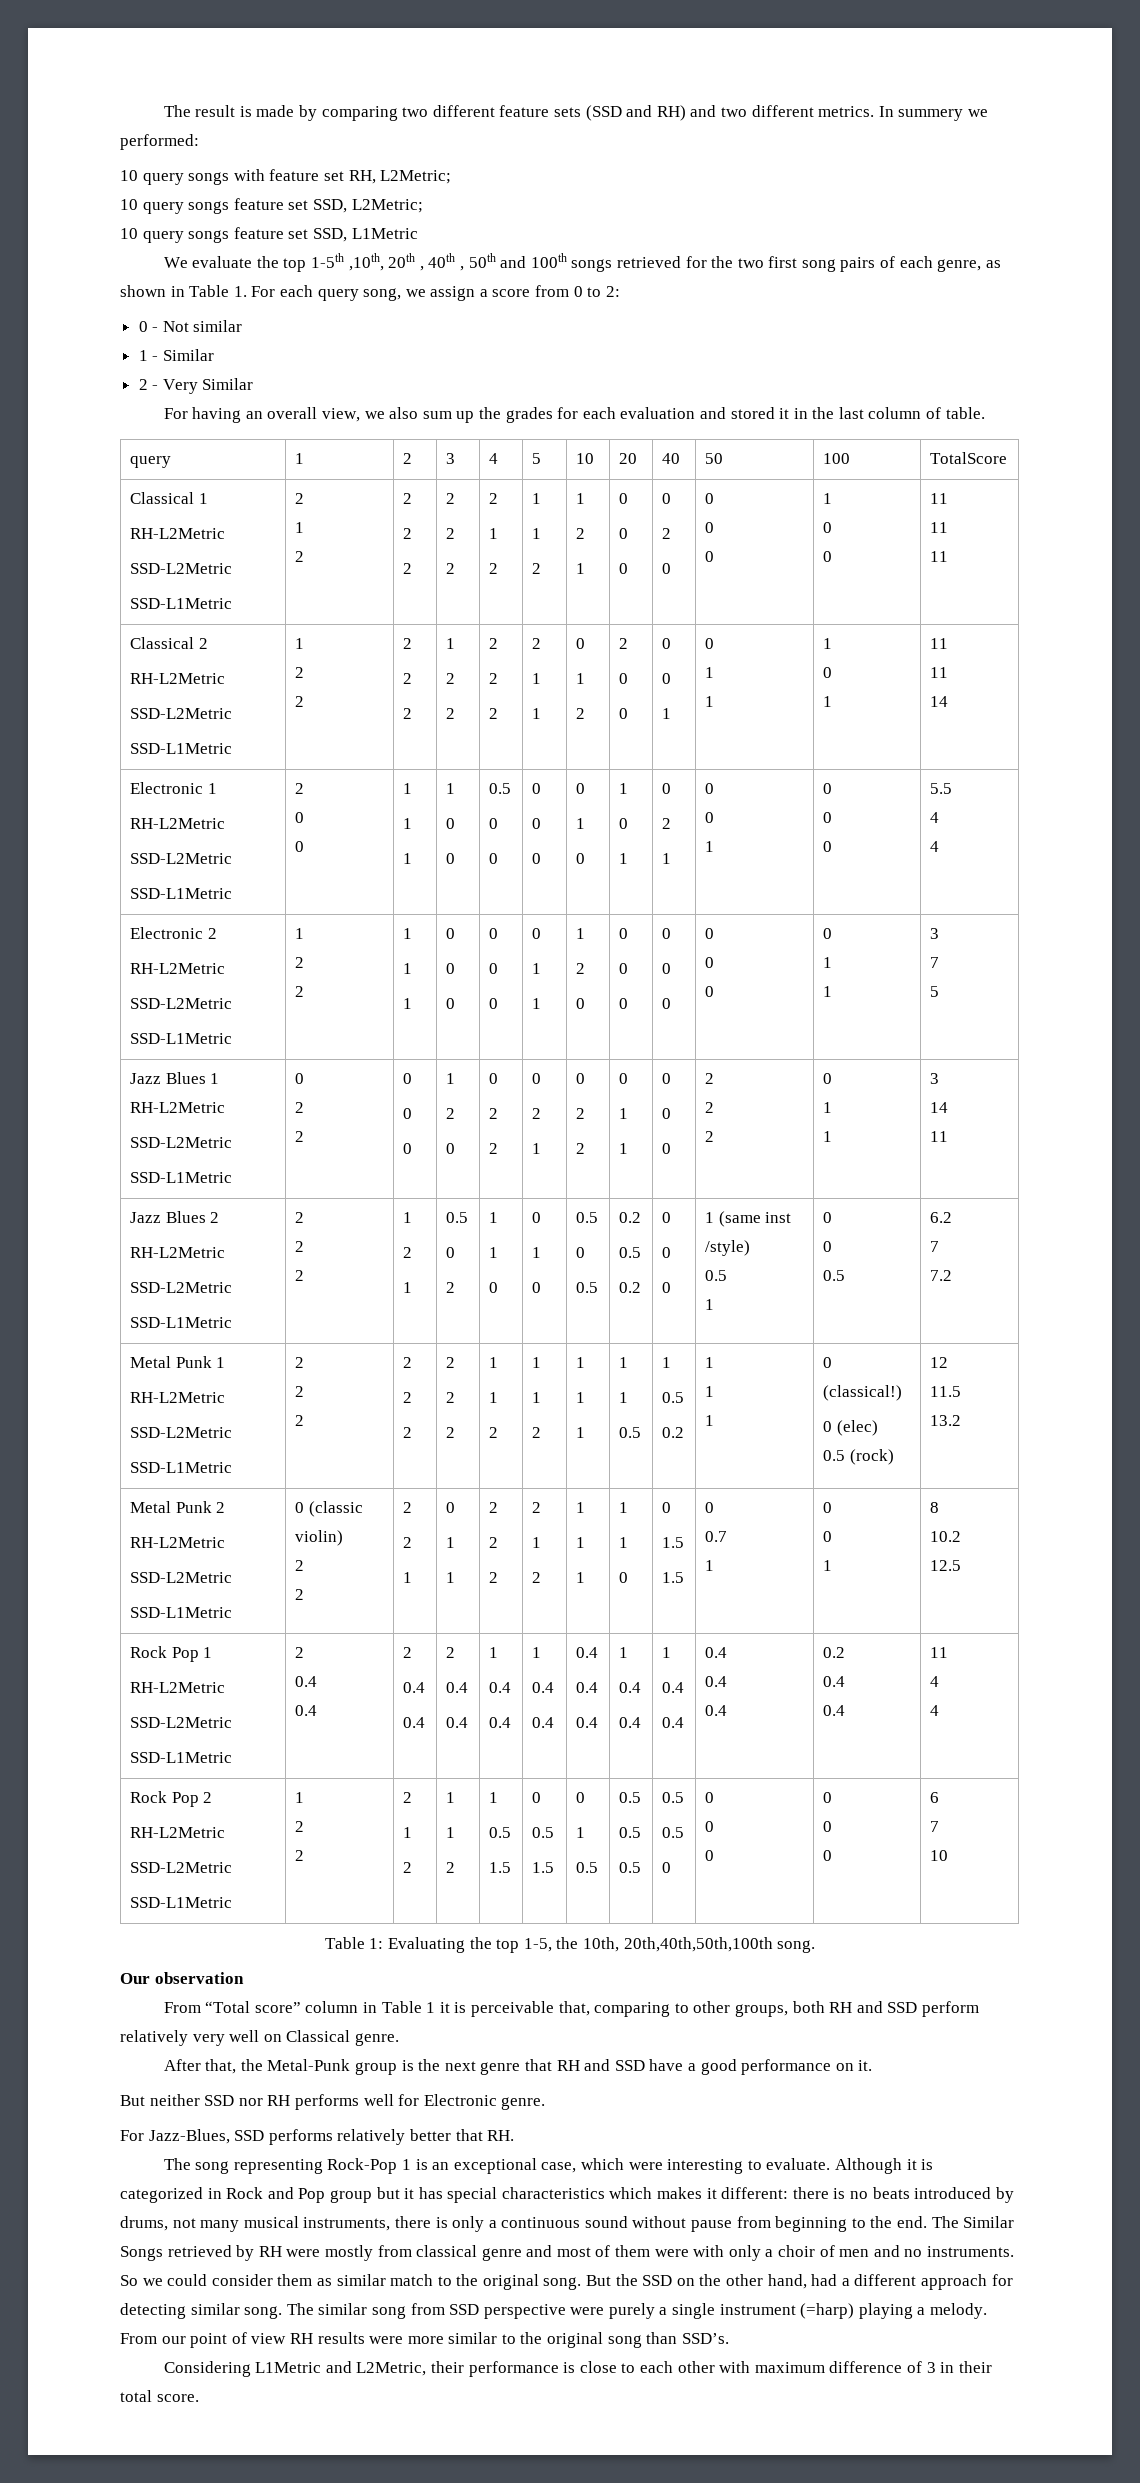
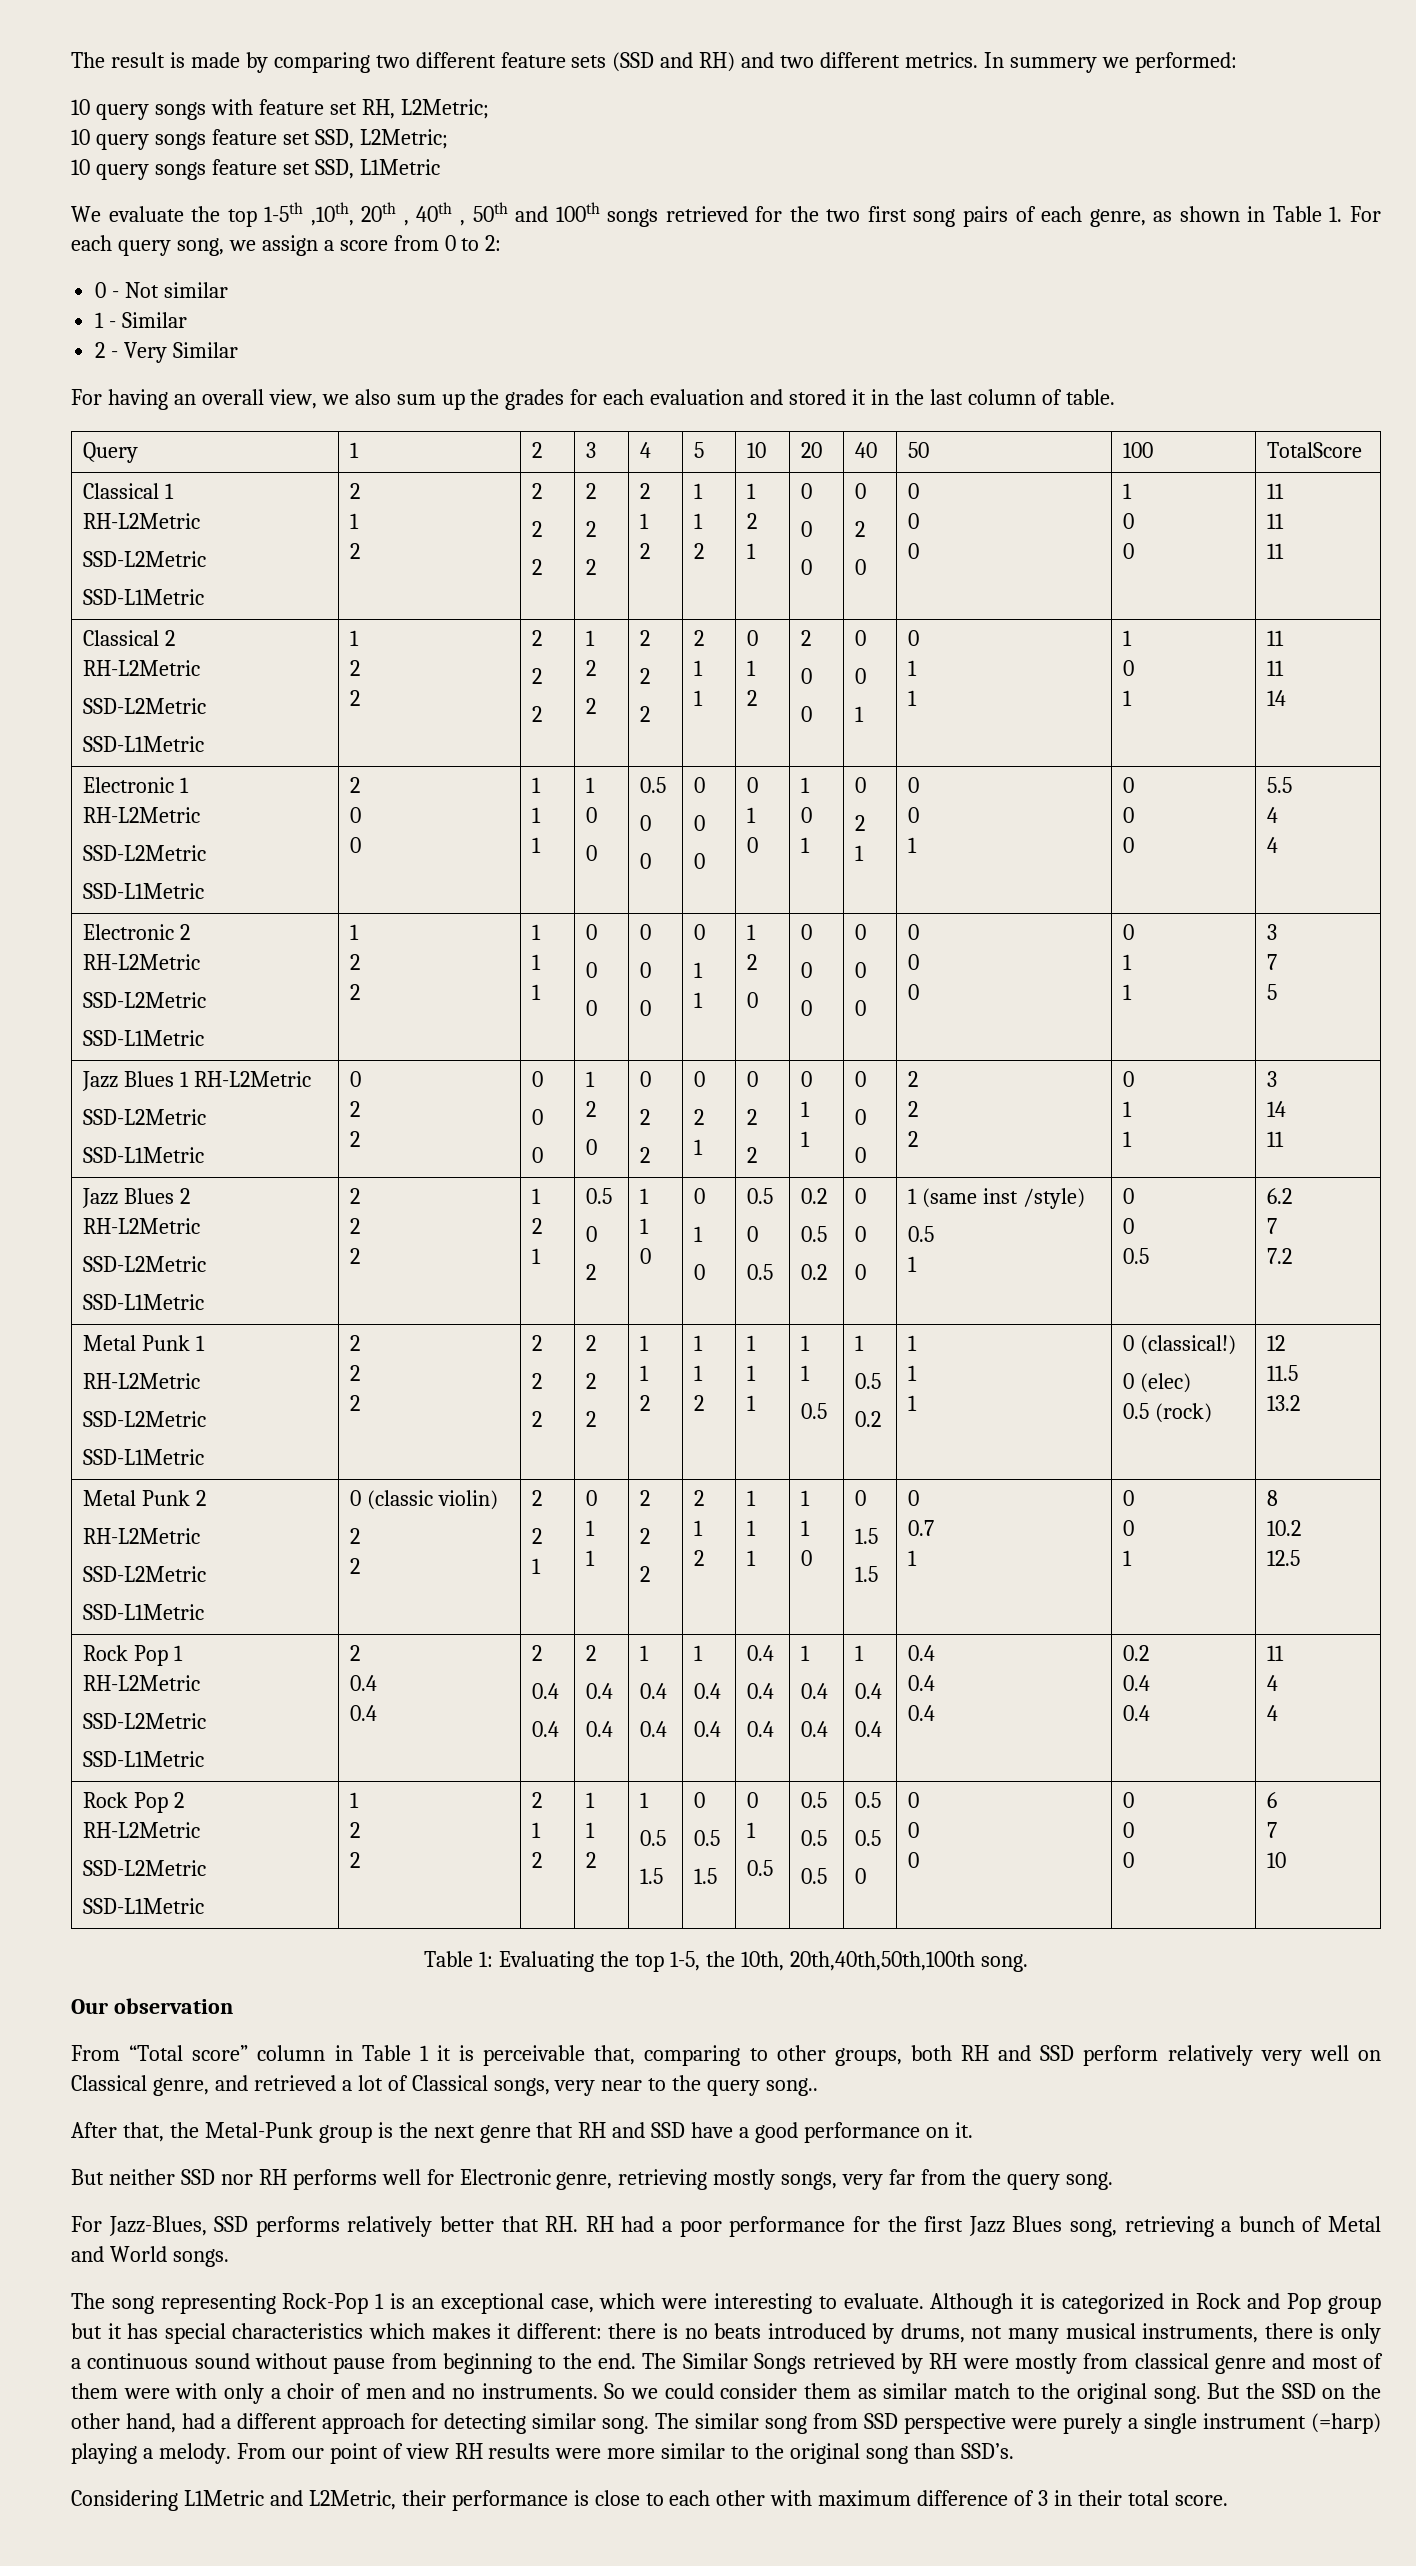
- query | 1 | 2 | 3 | 4 | 5 | 10 | 20 | 40 | 50 | 100 | TotalScore
+ Query | 1 | 2 | 3 | 4 | 5 | 10 | 20 | 40 | 50 | 100 | TotalScore
- From “Total score” column in Table 1 it is perceivable that, comparing to other groups, both RH and SSD perform relatively very well on Classical genre.
+ From “Total score” column in Table 1 it is perceivable that, comparing to other groups, both RH and SSD perform relatively very well on Classical genre, and retrieved a lot of Classical songs, very near to the query song..
- But neither SSD nor RH performs well for Electronic genre.
+ But neither SSD nor RH performs well for Electronic genre, retrieving mostly songs, very far from the query song.
- For Jazz-Blues, SSD performs relatively better that RH.
+ For Jazz-Blues, SSD performs relatively better that RH. RH had a poor performance for the first Jazz Blues song, retrieving a bunch of Metal and World songs.

